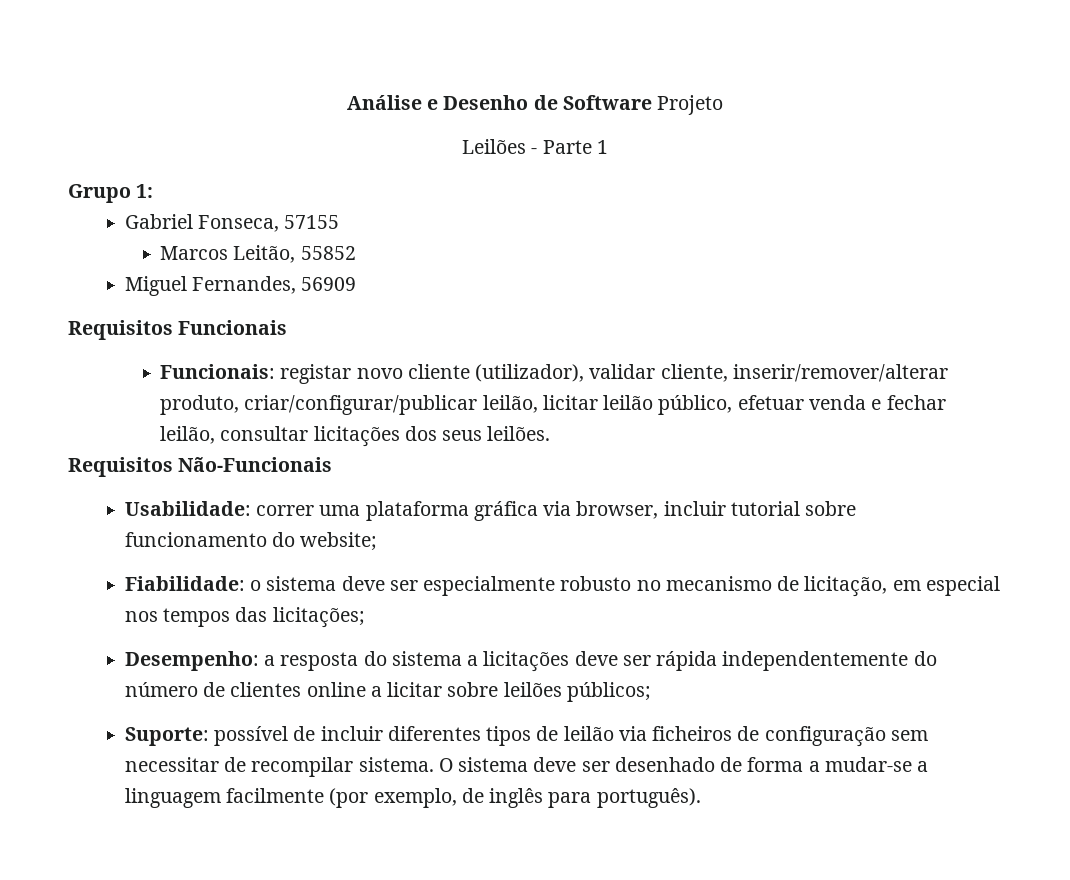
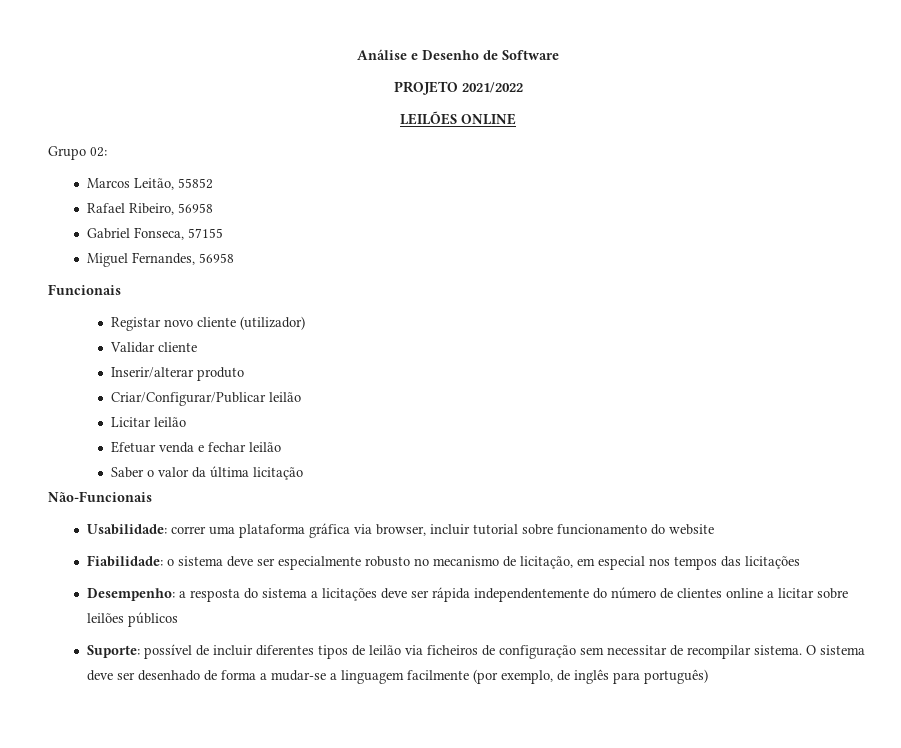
- Análise e Desenho de Software Projeto
- Leilões - Parte 1
- Grupo 1:
+ Análise e Desenho de Software
+ PROJETO 2021/2022
+ LEILÕES ONLINE
+ Grupo 02:
+ Marcos Leitão, 55852
+ Rafael Ribeiro, 56958
- Marcos Leitão, 55852
- Miguel Fernandes, 56909
- Requisitos Funcionais
+ Miguel Fernandes, 56958
+ Funcionais
- Funcionais: registar novo cliente (utilizador), validar cliente, inserir/remover/alterar produto, criar/configurar/publicar leilão, licitar leilão público, efetuar venda e fechar leilão, consultar licitações dos seus leilões.
- Requisitos Não-Funcionais
+ Registar novo cliente (utilizador)
+ Validar cliente
+ Inserir/alterar produto
+ Criar/Configurar/Publicar leilão
+ Licitar leilão
+ Efetuar venda e fechar leilão
+ Saber o valor da última licitação
+ Não-Funcionais
- Usabilidade: correr uma plataforma gráfica via browser, incluir tutorial sobre funcionamento do website;
+ Usabilidade: correr uma plataforma gráfica via browser, incluir tutorial sobre funcionamento do website
- Fiabilidade: o sistema deve ser especialmente robusto no mecanismo de licitação, em especial nos tempos das licitações;
+ Fiabilidade: o sistema deve ser especialmente robusto no mecanismo de licitação, em especial nos tempos das licitações
- Desempenho: a resposta do sistema a licitações deve ser rápida independentemente do número de clientes online a licitar sobre leilões públicos;
+ Desempenho: a resposta do sistema a licitações deve ser rápida independentemente do número de clientes online a licitar sobre leilões públicos
- O sistema deve ser desenhado de forma a mudar-se a linguagem facilmente (por exemplo, de inglês para português).
+ O sistema deve ser desenhado de forma a mudar-se a linguagem facilmente (por exemplo, de inglês para português)

